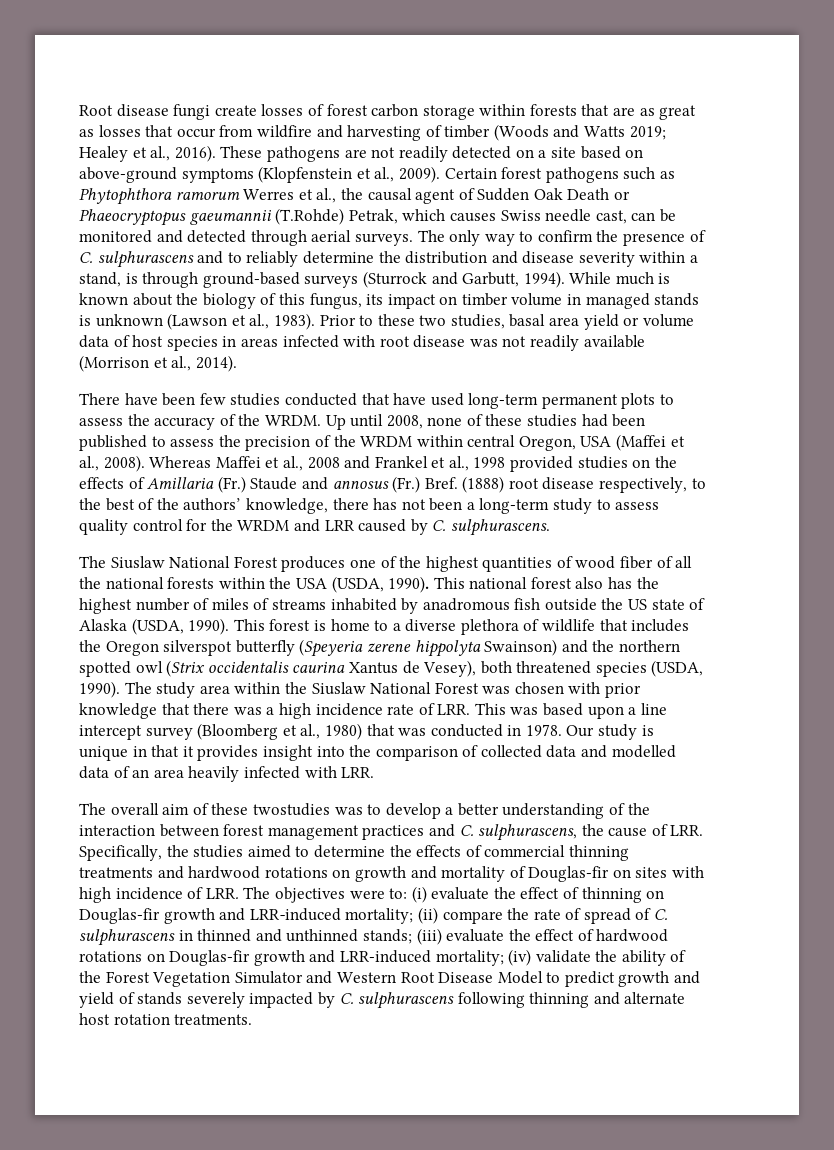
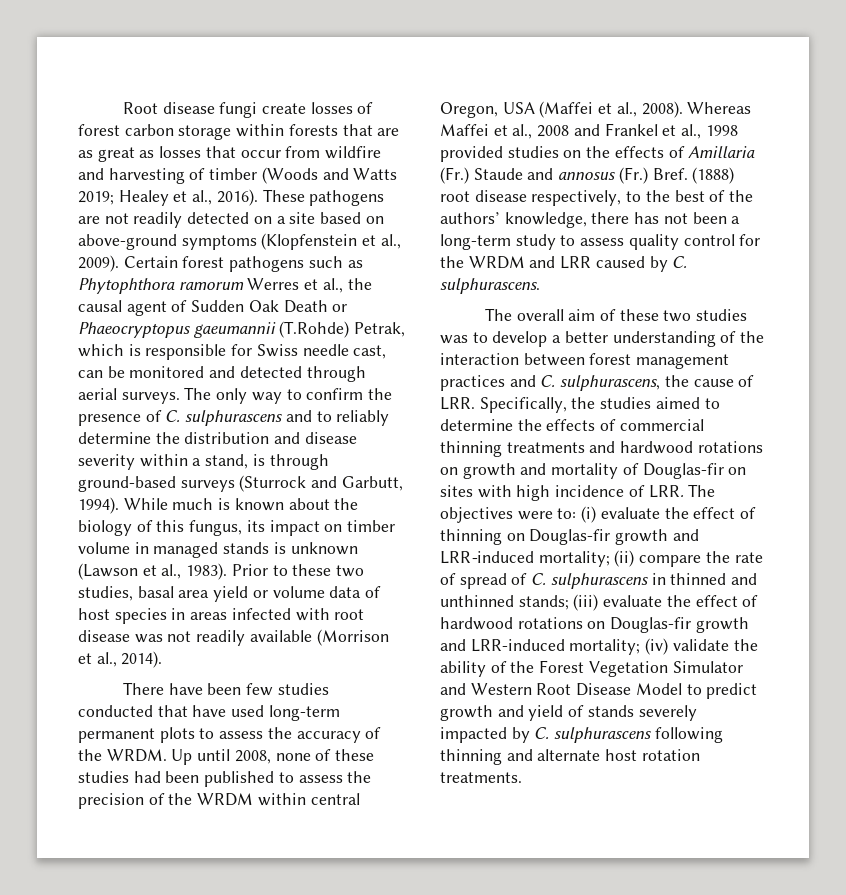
- Certain forest pathogens such as Phytophthora ramorum Werres et al., the causal agent of Sudden Oak Death or Phaeocryptopus gaeumannii (T.Rohde) Petrak, which causes Swiss needle cast, can be monitored and detected through aerial surveys.
+ Certain forest pathogens such as Phytophthora ramorum Werres et al., the causal agent of Sudden Oak Death or Phaeocryptopus gaeumannii (T.Rohde) Petrak, which is responsible for Swiss needle cast, can be monitored and detected through aerial surveys.
- The Siuslaw National Forest produces one of the highest quantities of wood fiber of all the national forests within the USA (USDA, 1990). This national forest also has the highest number of miles of streams inhabited by anadromous fish outside the US state of Alaska (USDA, 1990). This forest is home to a diverse plethora of wildlife that includes the Oregon silverspot butterfly (Speyeria zerene hippolyta Swainson) and the northern spotted owl (Strix occidentalis caurina Xantus de Vesey), both threatened species (USDA, 1990). The study area within the Siuslaw National Forest was chosen with prior knowledge that there was a high incidence rate of LRR. This was based upon a line intercept survey (Bloomberg et al., 1980) that was conducted in 1978. Our study is unique in that it provides insight into the comparison of collected data and modelled data of an area heavily infected with LRR.
- The overall aim of these twostudies was to develop a better understanding of the interaction between forest management practices and C. sulphurascens, the cause of LRR. Specifically, the studies aimed to determine the effects of commercial thinning treatments and hardwood rotations on growth and mortality of Douglas-fir on sites with high incidence of LRR. The objectives were to:
+ The overall aim of these two studies was to develop a better understanding of the interaction between forest management practices and C. sulphurascens, the cause of LRR. Specifically, the studies aimed to determine the effects of commercial thinning treatments and hardwood rotations on growth and mortality of Douglas-fir on sites with high incidence of LRR. The objectives were to:

